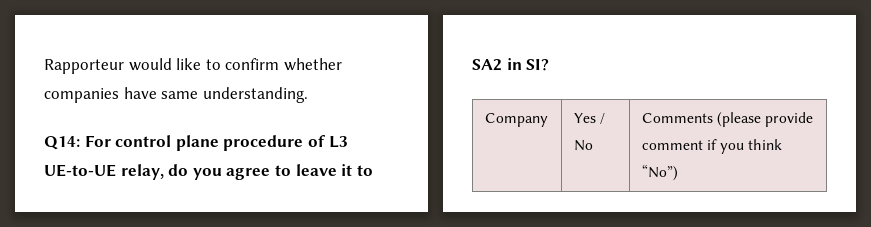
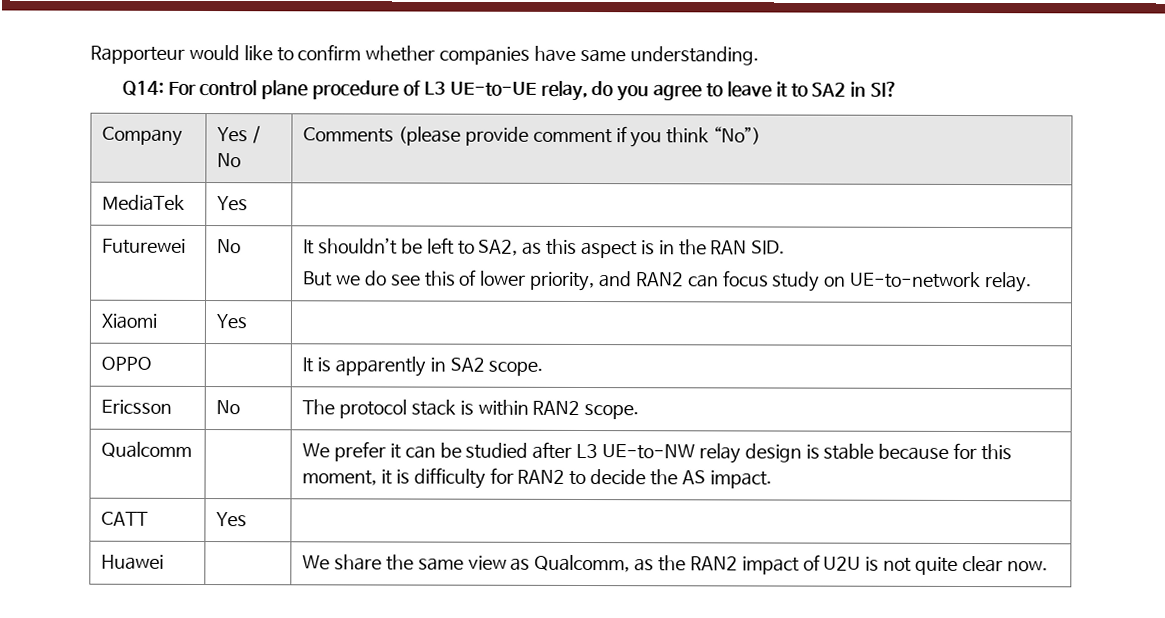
+ MediaTek | Yes |
+ Futurewei | No | It shouldn’t be left to SA2, as this aspect is in the RAN SID.
+ But we do see this of lower priority, and RAN2 can focus study on UE-to-network relay.
+ Xiaomi | Yes |
+ OPPO | | It is apparently in SA2 scope.
+ Ericsson | No | The protocol stack is within RAN2 scope.
+ Qualcomm | | We prefer it can be studied after L3 UE-to-NW relay design is stable because for this moment, it is difficulty for RAN2 to decide the AS impact.
+ CATT | Yes |
+ Huawei | | We share the same view as Qualcomm, as the RAN2 impact of U2U is not quite clear now.

